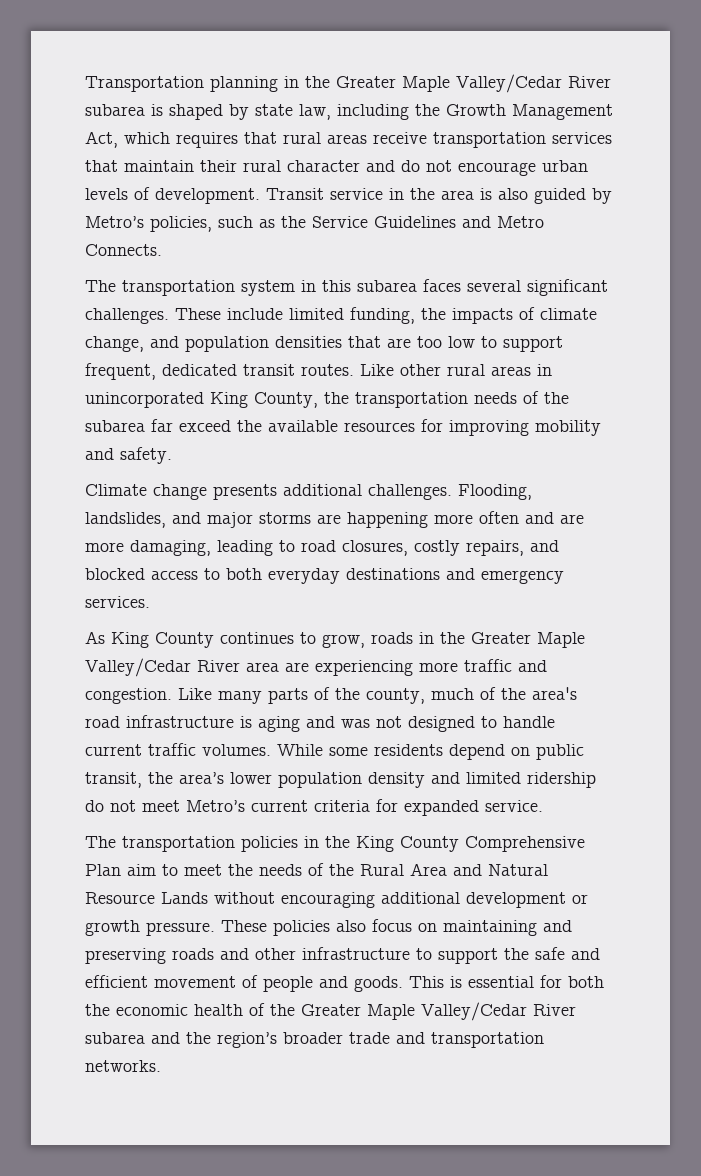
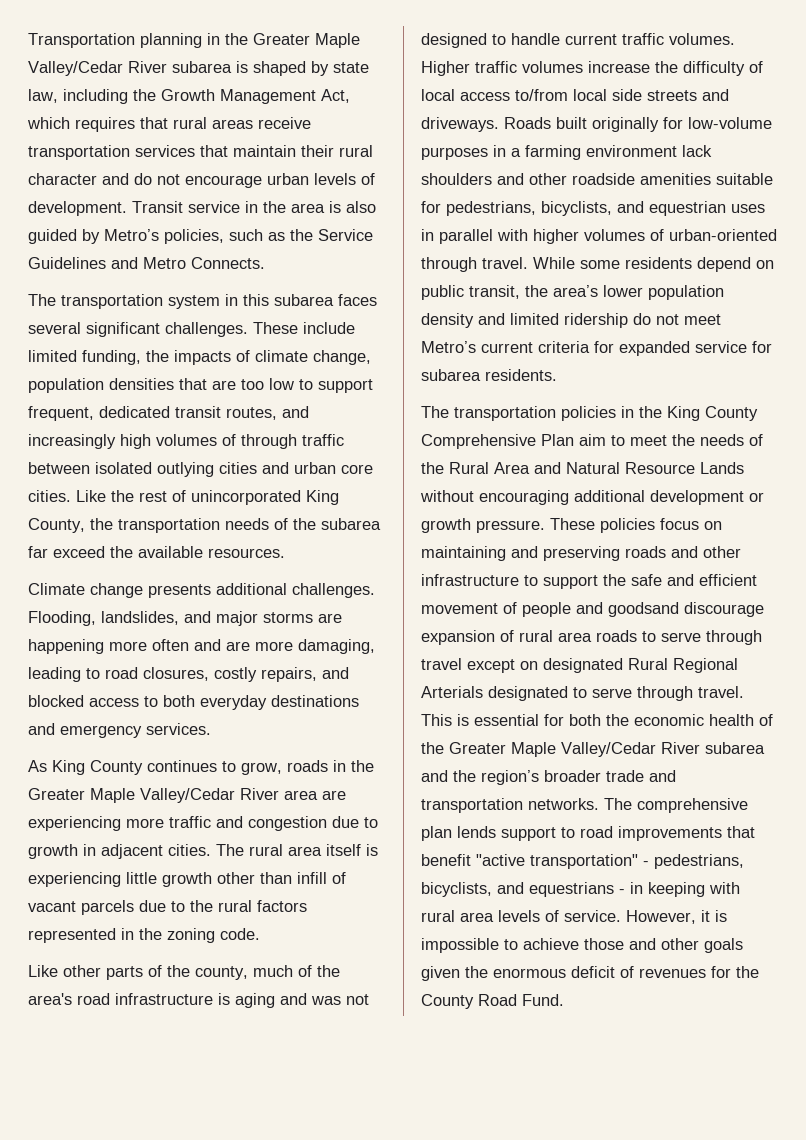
- These include limited funding, the impacts of climate change, and population densities that are too low to support frequent, dedicated transit routes. Like other rural areas in unincorporated King County, the transportation needs of the subarea far exceed the available resources for improving mobility and safety.
+ These include limited funding, the impacts of climate change, population densities that are too low to support frequent, dedicated transit routes, and increasingly high volumes of through traffic between isolated outlying cities and urban core cities. Like the rest of unincorporated King County, the transportation needs of the subarea far exceed the available resources.
- As King County continues to grow, roads in the Greater Maple Valley/Cedar River area are experiencing more traffic and congestion. Like many parts of the county, much of the area's road infrastructure is aging and was not designed to handle current traffic volumes.
+ As King County continues to grow, roads in the Greater Maple Valley/Cedar River area are experiencing more traffic and congestion due to growth in adjacent cities. The rural area itself is experiencing little growth other than infill of vacant parcels due to the rural factors represented in the zoning code.
+ Like other parts of the county, much of the area's road infrastructure is aging and was not designed to handle current traffic volumes.
+ Higher traffic volumes increase the difficulty of local access to/from local side streets and driveways. Roads built originally for low-volume purposes in a farming environment lack shoulders and other roadside amenities suitable for pedestrians, bicyclists, and equestrian uses in parallel with higher volumes of urban-oriented through travel.
- While some residents depend on public transit, the area’s lower population density and limited ridership do not meet Metro’s current criteria for expanded service.
+ While some residents depend on public transit, the area’s lower population density and limited ridership do not meet Metro’s current criteria for expanded service for subarea residents.
- These policies also focus on maintaining and preserving roads and other infrastructure to support the safe and efficient movement of people and goods.
+ These policies focus on maintaining and preserving roads and other infrastructure to support the safe and efficient movement of people and goodsand discourage expansion of rural area roads to serve through travel except on designated Rural Regional Arterials designated to serve through travel.
+ The comprehensive plan lends support to road improvements that benefit "active transportation" - pedestrians, bicyclists, and equestrians - in keeping with rural area levels of service. However, it is impossible to achieve those and other goals given the enormous deficit of revenues for the County Road Fund.

